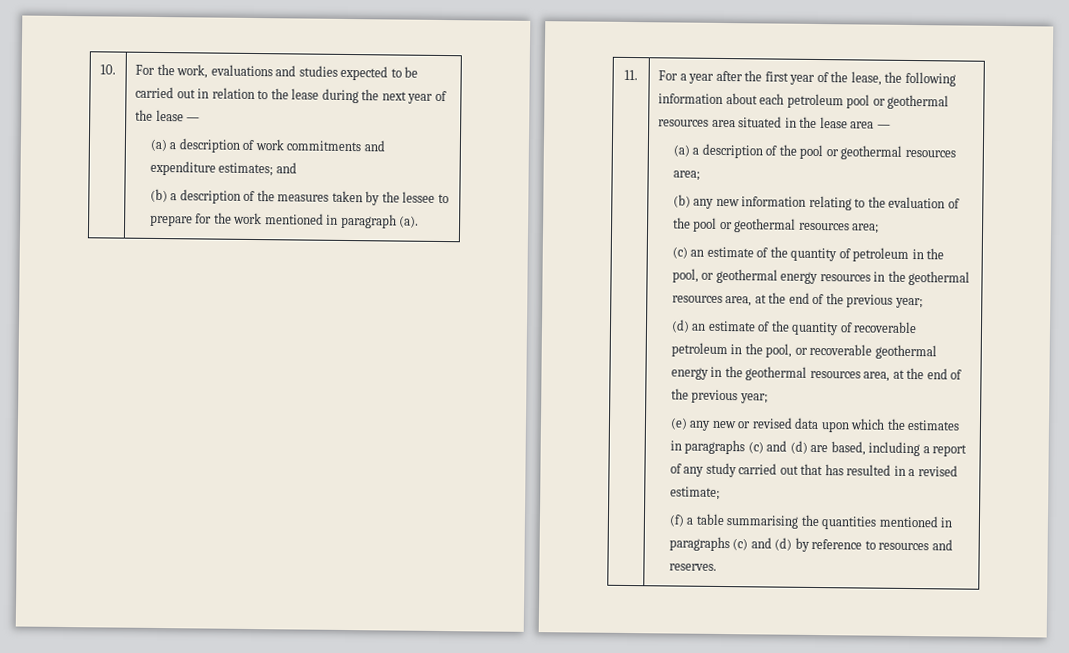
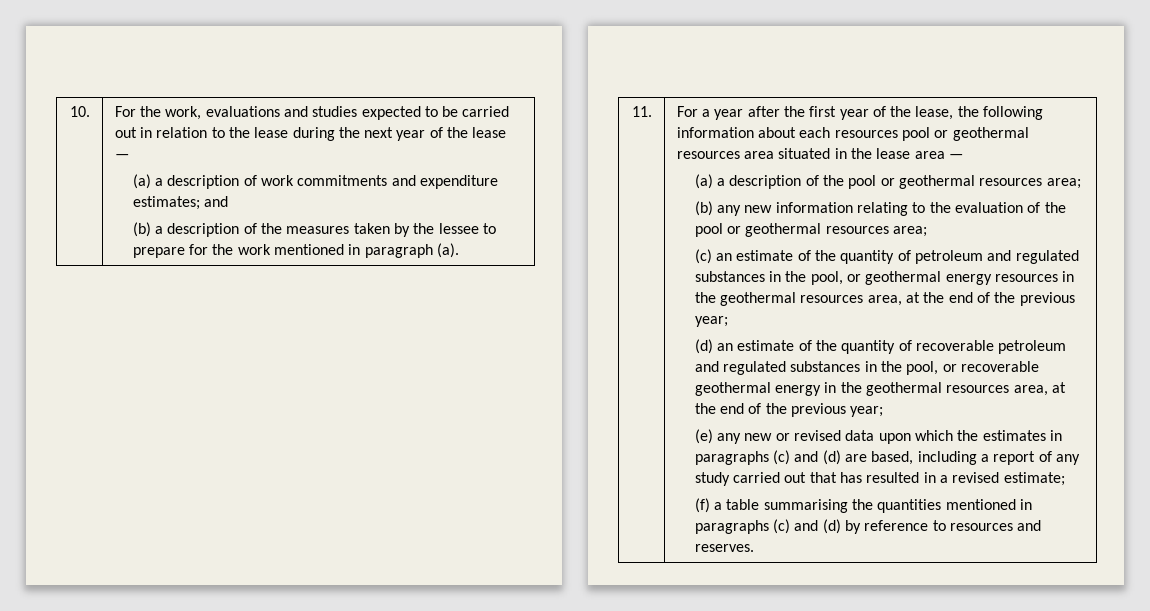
- For a year after the first year of the lease, the following information about each petroleum pool or geothermal resources area situated in the lease area —
+ For a year after the first year of the lease, the following information about each resources pool or geothermal resources area situated in the lease area —
- (c) an estimate of the quantity of petroleum in the pool, or geothermal energy resources in the geothermal resources area, at the end of the previous year;
+ (c) an estimate of the quantity of petroleum and regulated substances in the pool, or geothermal energy resources in the geothermal resources area, at the end of the previous year;
- (d) an estimate of the quantity of recoverable petroleum in the pool, or recoverable geothermal energy in the geothermal resources area, at the end of the previous year;
+ (d) an estimate of the quantity of recoverable petroleum and regulated substances in the pool, or recoverable geothermal energy in the geothermal resources area, at the end of the previous year;

